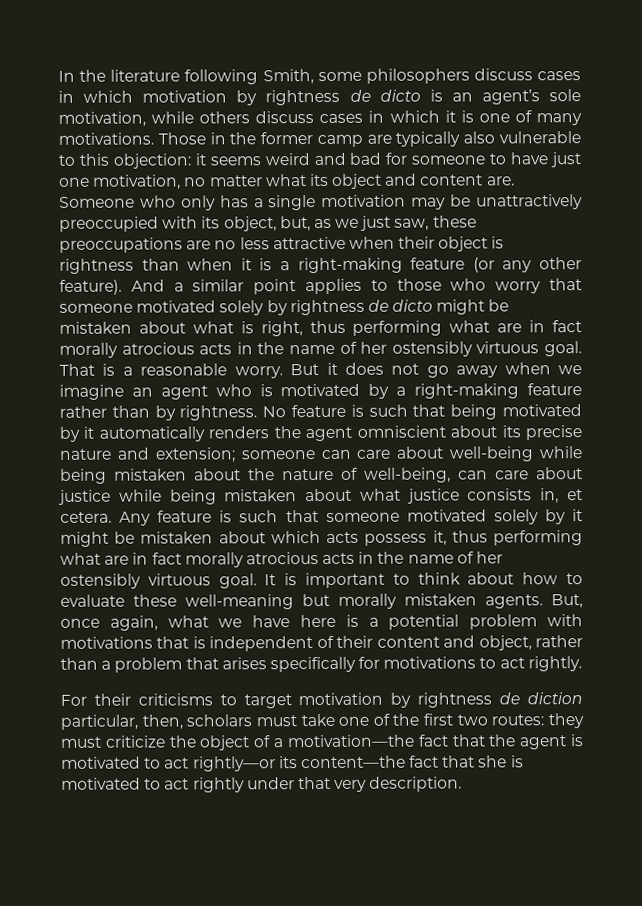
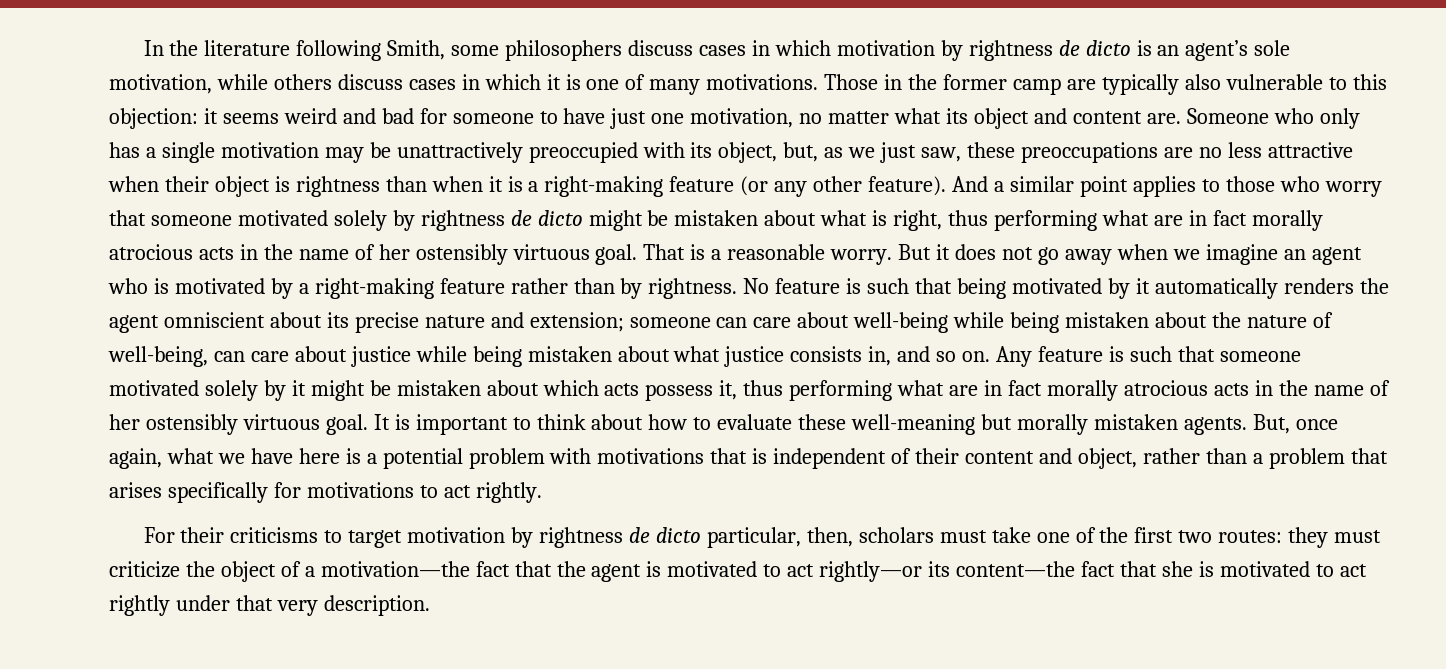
- No feature is such that being motivated by it automatically renders the agent omniscient about its precise nature and extension; someone can care about well-being while being mistaken about the nature of well-being, can care about justice while being mistaken about what justice consists in, et cetera.
+ No feature is such that being motivated by it automatically renders the agent omniscient about its precise nature and extension; someone can care about well-being while being mistaken about the nature of well-being, can care about justice while being mistaken about what justice consists in, and so on.
- For their criticisms to target motivation by rightness de diction particular, then, scholars must take one of the first two routes: they must criticize the object of a motivation—the fact that the agent is motivated to act rightly—or its content—the fact that she is motivated to act rightly under that very description.
+ For their criticisms to target motivation by rightness de dicto particular, then, scholars must take one of the first two routes: they must criticize the object of a motivation—the fact that the agent is motivated to act rightly—or its content—the fact that she is motivated to act rightly under that very description.

